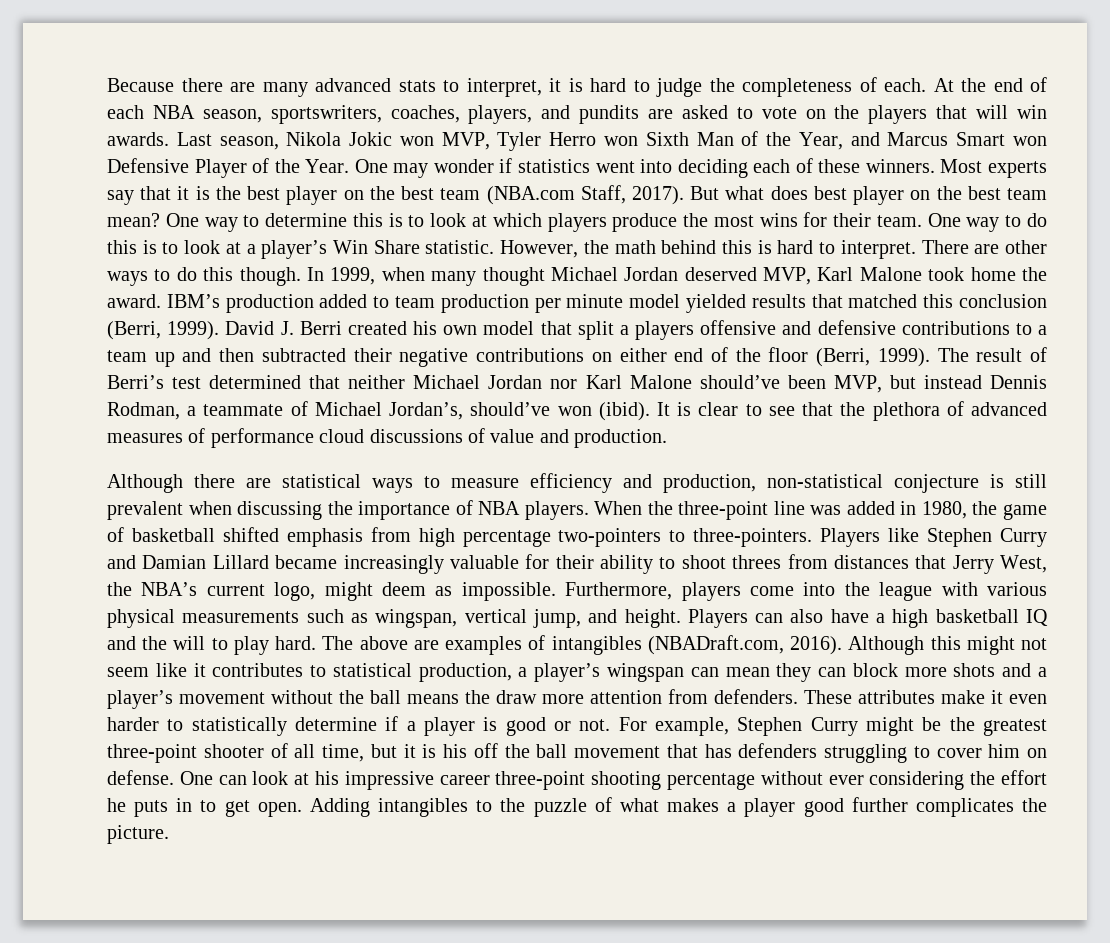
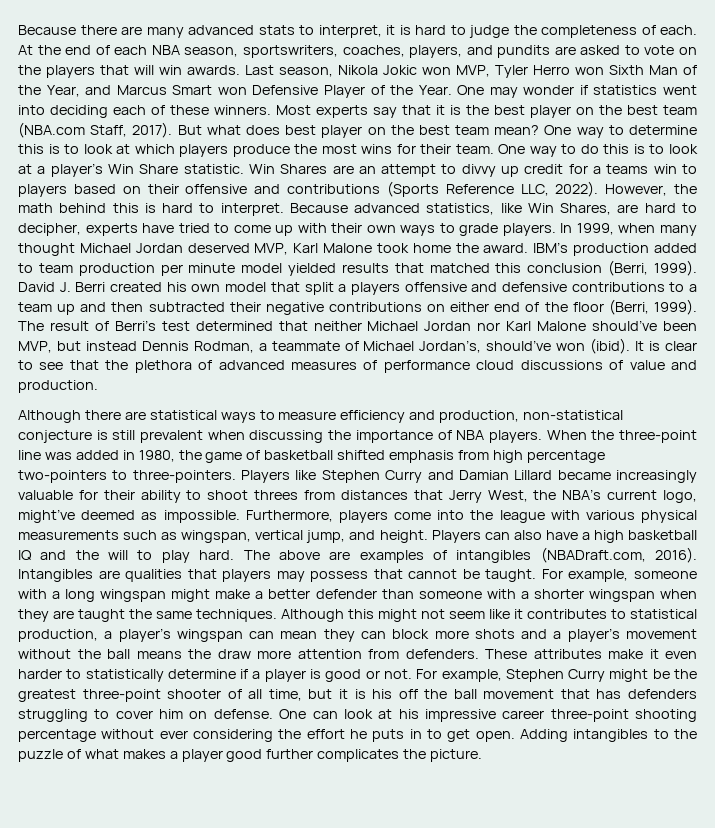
+ Win Shares are an attempt to divvy up credit for a teams win to players based on their offensive and contributions (Sports Reference LLC, 2022).
- There are other ways to do this though.
+ Because advanced statistics, like Win Shares, are hard to decipher, experts have tried to come up with their own ways to grade players.
- Players like Stephen Curry and Damian Lillard became increasingly valuable for their ability to shoot threes from distances that Jerry West, the NBA’s current logo, might deem as impossible.
+ Players like Stephen Curry and Damian Lillard became increasingly valuable for their ability to shoot threes from distances that Jerry West, the NBA’s current logo, might’ve deemed as impossible.
+ Intangibles are qualities that players may possess that cannot be taught. For example, someone with a long wingspan might make a better defender than someone with a shorter wingspan when they are taught the same techniques.

